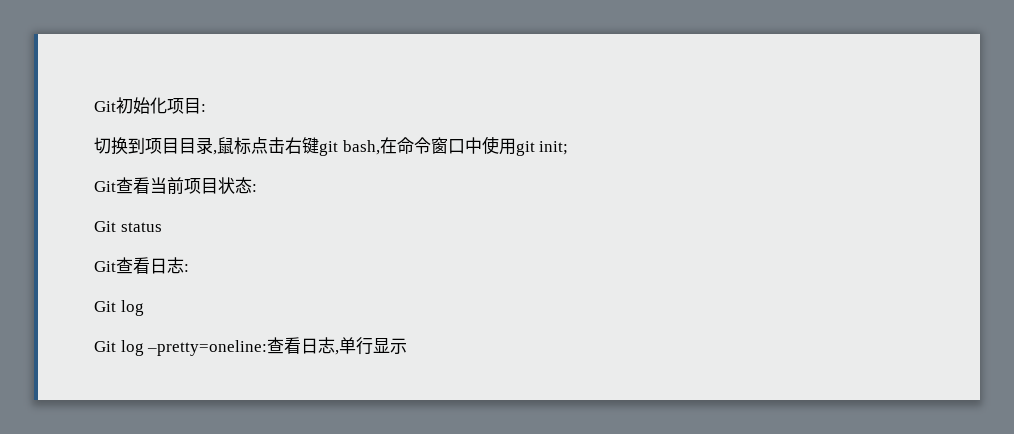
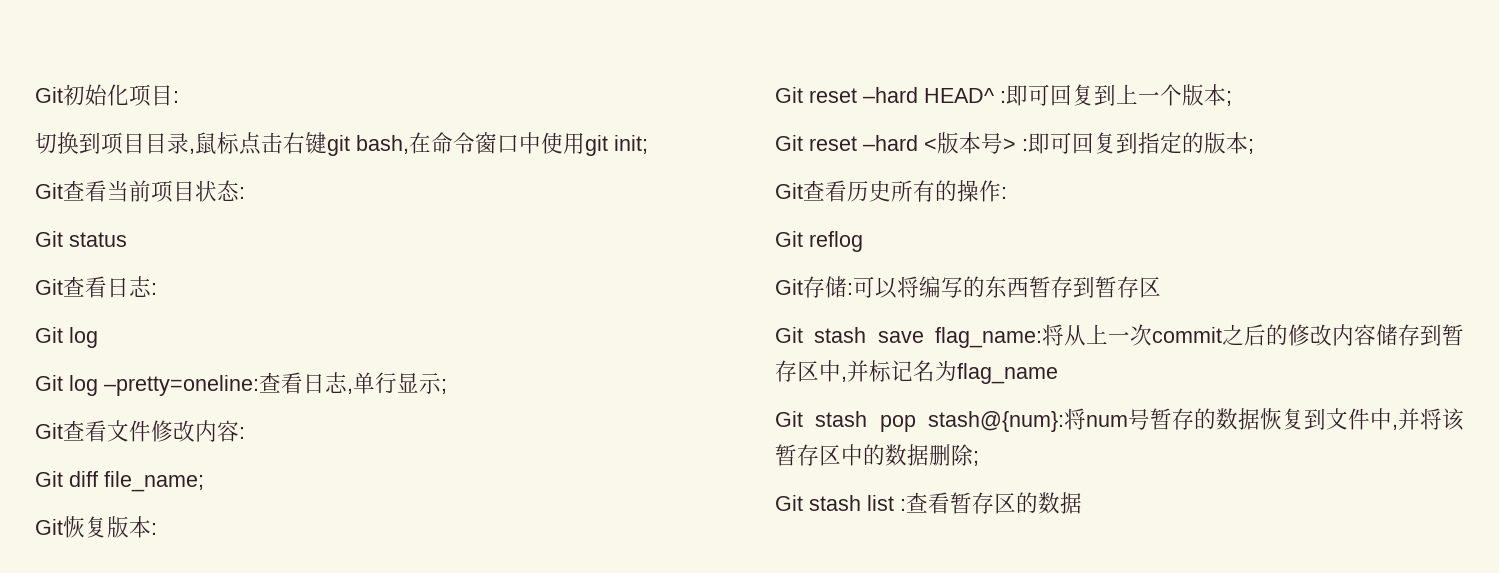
- Git log –pretty=oneline:查看日志,单行显示
+ Git log –pretty=oneline:查看日志,单行显示;
+ Git查看文件修改内容:
+ Git diff file_name;
+ Git恢复版本:
+ Git reset –hard HEAD^ :即可回复到上一个版本;
+ Git reset –hard <版本号> :即可回复到指定的版本;
+ Git查看历史所有的操作:
+ Git reflog
+ Git存储:可以将编写的东西暂存到暂存区
+ Git stash save flag_name:将从上一次commit之后的修改内容储存到暂存区中,并标记名为flag_name
+ Git stash pop stash@{num}:将num号暂存的数据恢复到文件中,并将该暂存区中的数据删除;
+ Git stash list :查看暂存区的数据

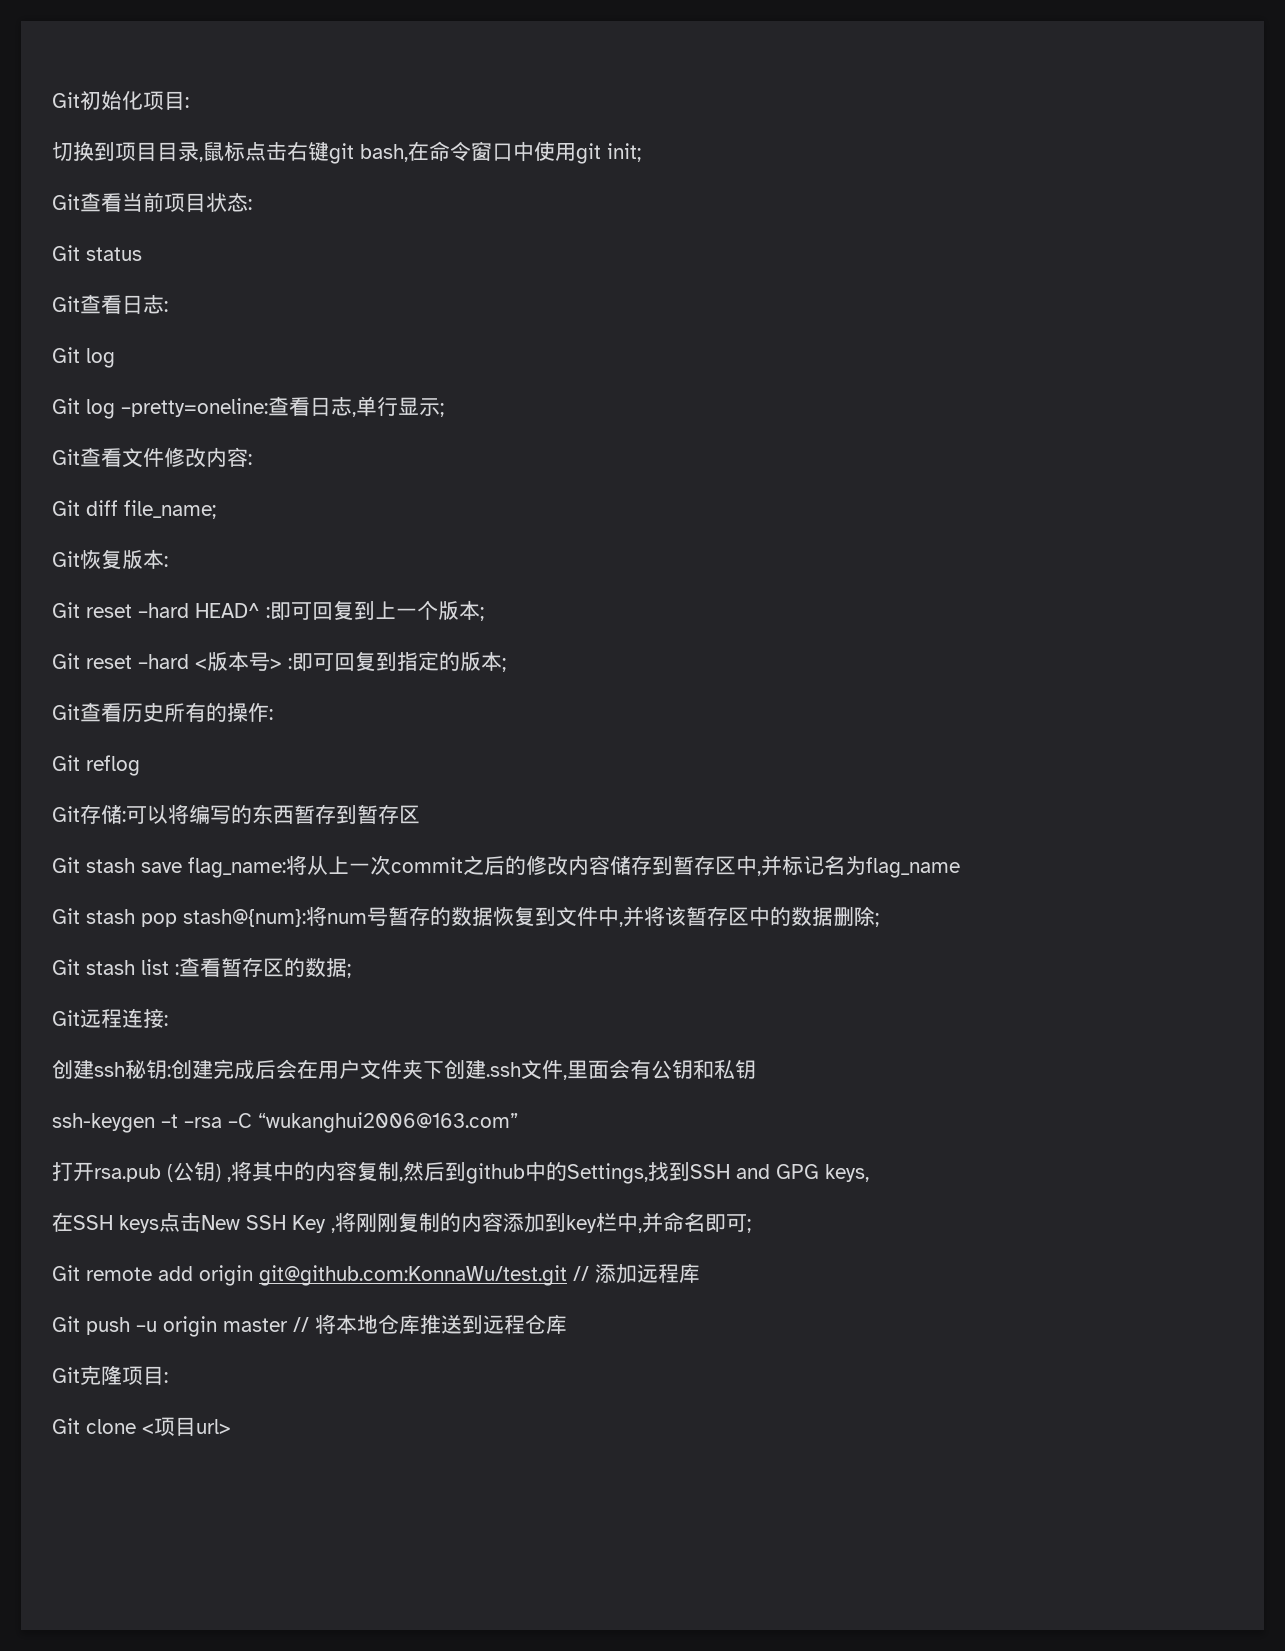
- Git stash list :查看暂存区的数据
+ Git stash list :查看暂存区的数据;
+ Git远程连接:
+ 创建ssh秘钥:创建完成后会在用户文件夹下创建.ssh文件,里面会有公钥和私钥
+ ssh-keygen –t –rsa –C “wukanghui2006@163.com”
+ 打开rsa.pub (公钥) ,将其中的内容复制,然后到github中的Settings,找到SSH and GPG keys,
+ 在SSH keys点击New SSH Key ,将刚刚复制的内容添加到key栏中,并命名即可;
+ Git remote add origin git@github.com:KonnaWu/test.git // 添加远程库
+ Git push –u origin master // 将本地仓库推送到远程仓库
+ Git克隆项目:
+ Git clone <项目url>

